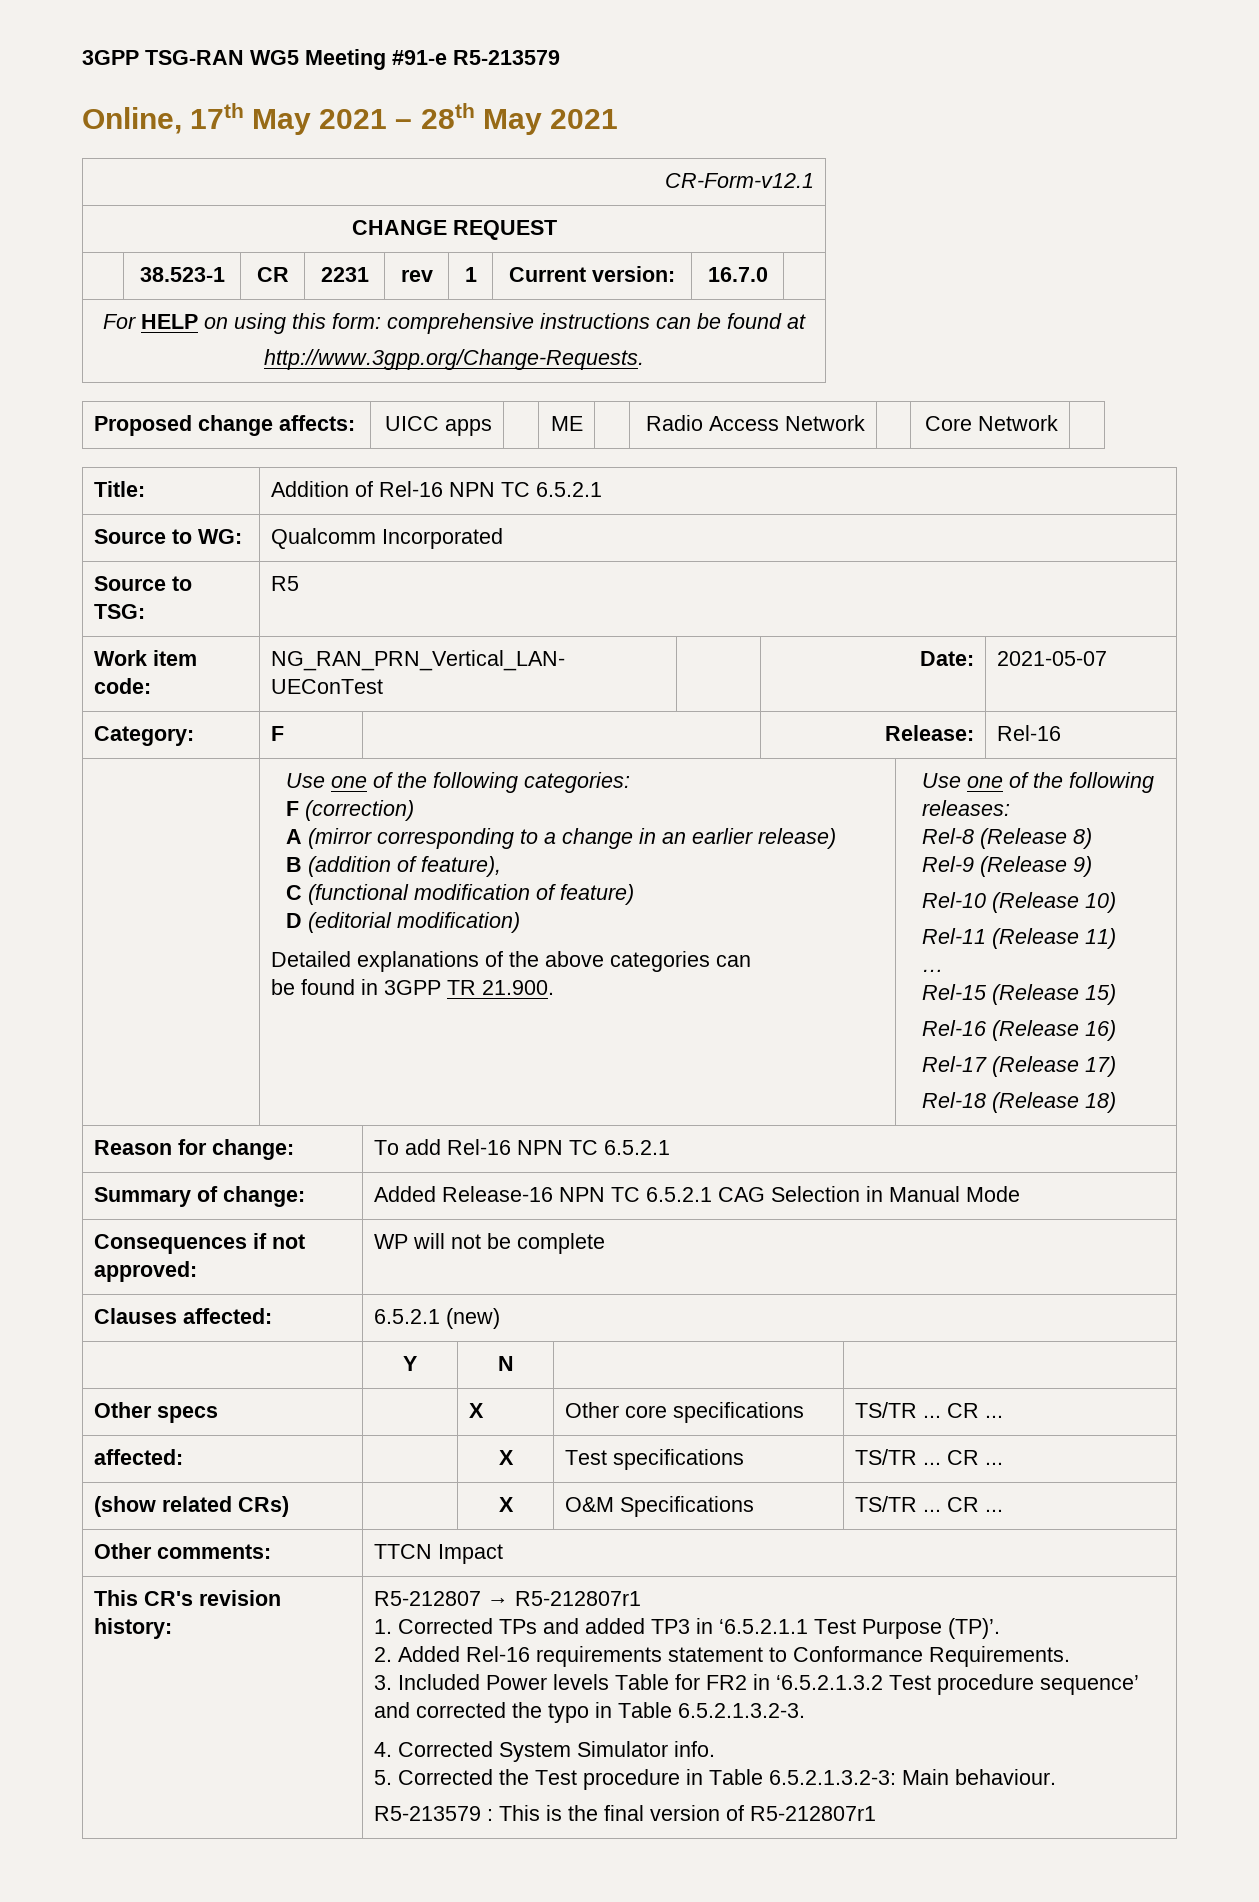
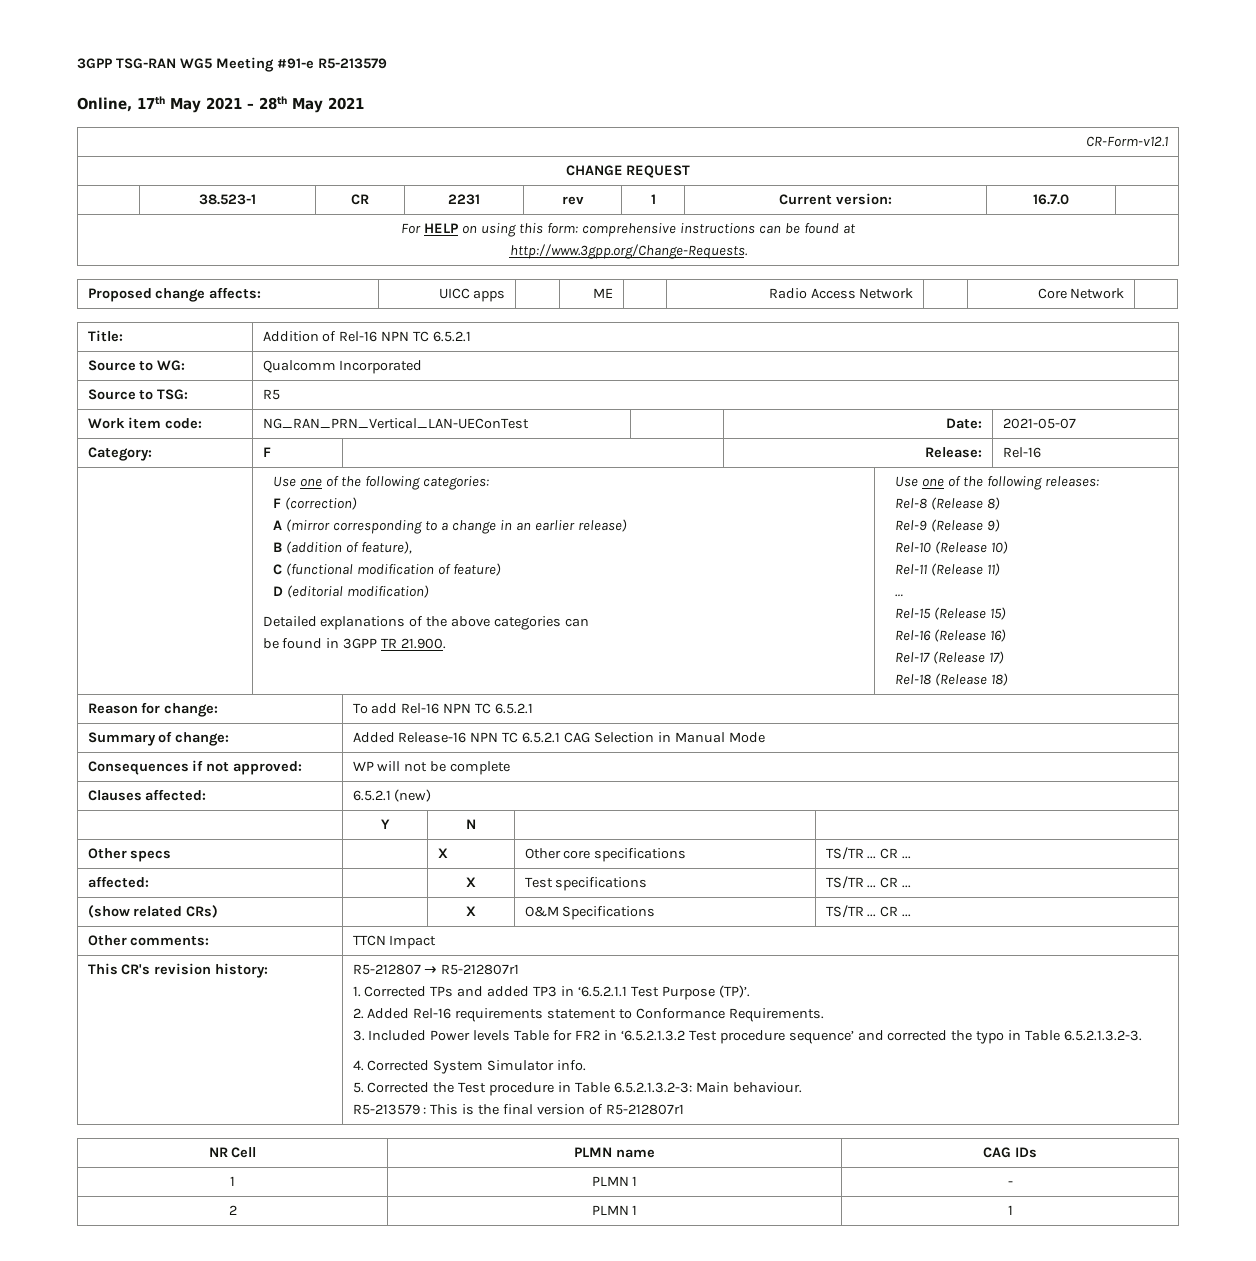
+ NR Cell | PLMN name | CAG IDs
+ 1 | PLMN 1 | -
+ 2 | PLMN 1 | 1

